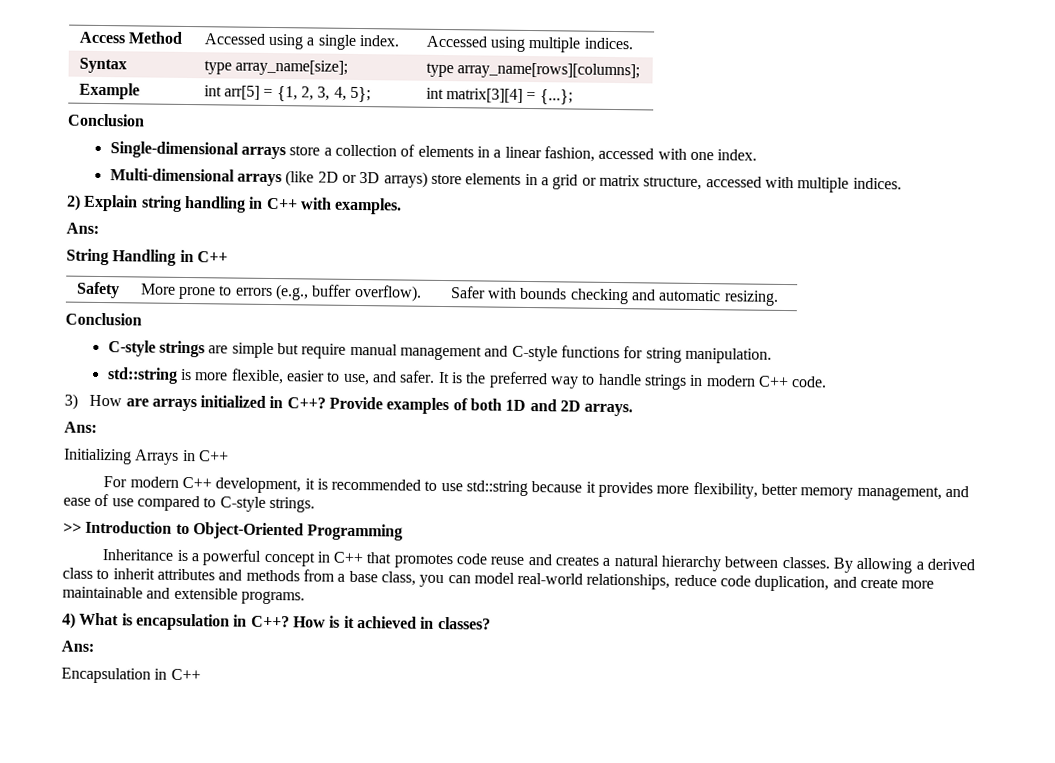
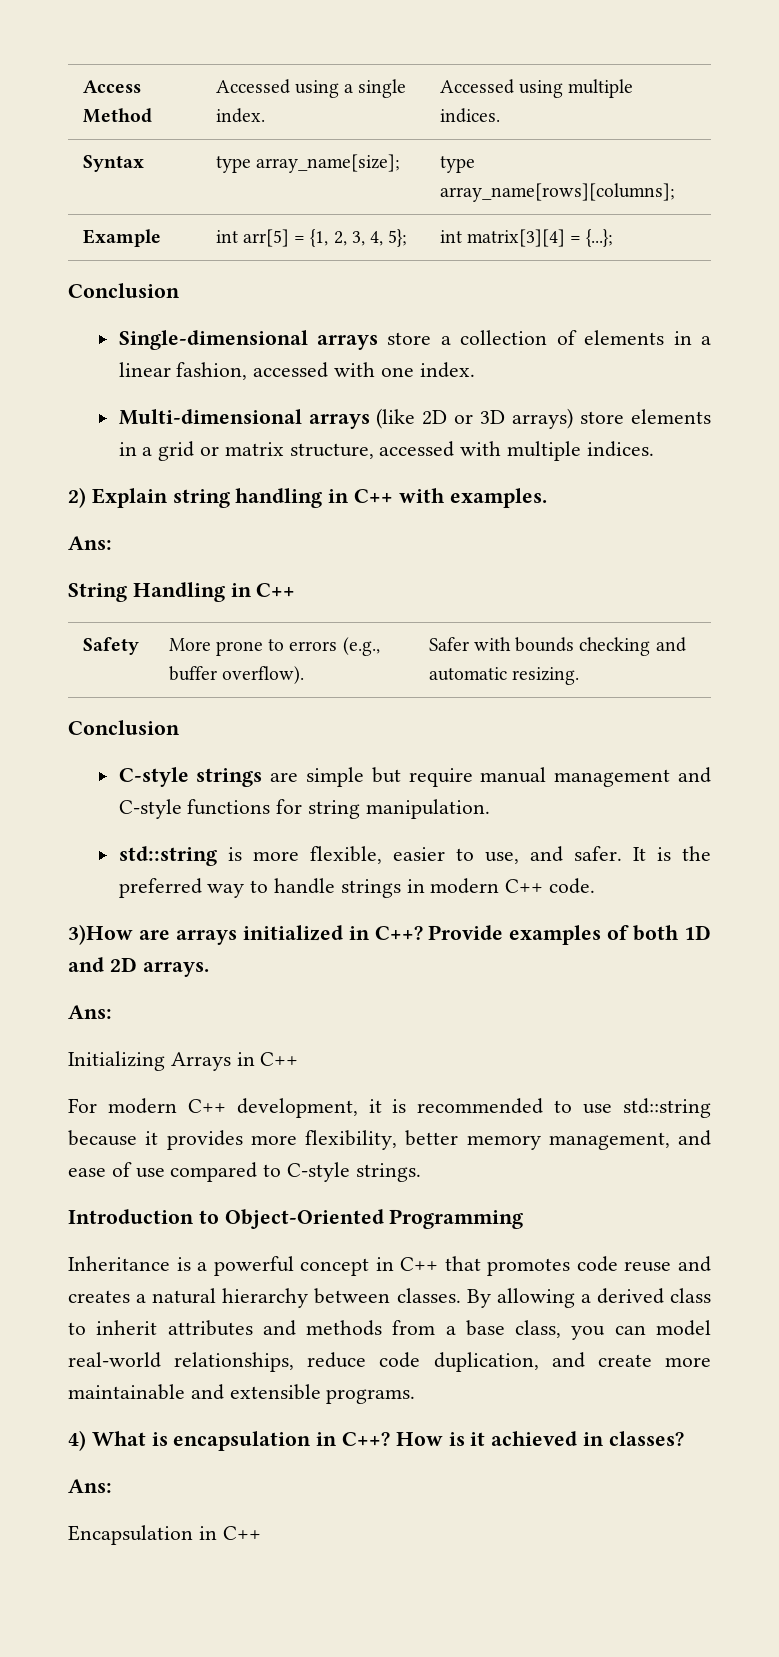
- 3) How are arrays initialized in C++?
+ 3)How are arrays initialized in C++?
- >> Introduction to Object-Oriented Programming
+ Introduction to Object-Oriented Programming

